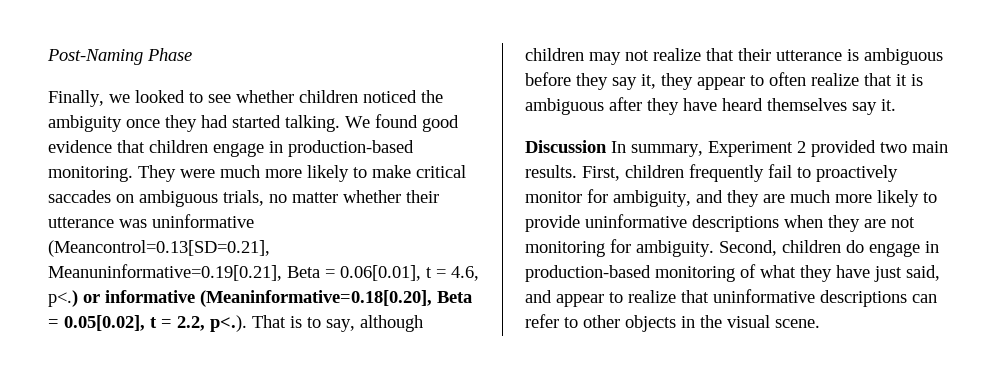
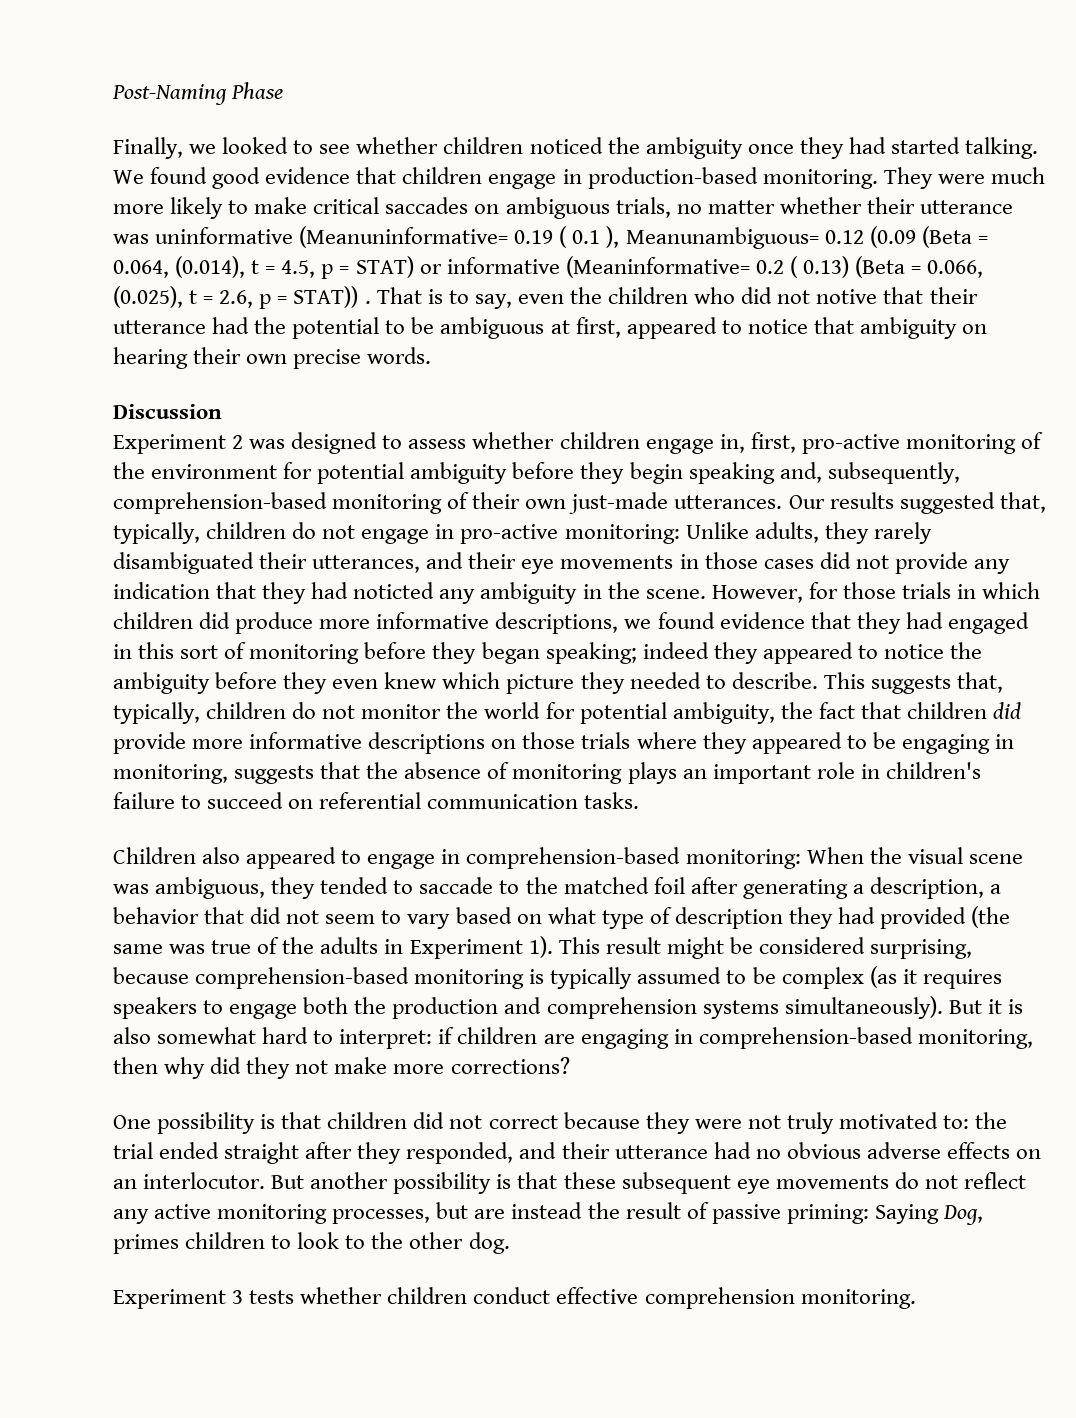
- They were much more likely to make critical saccades on ambiguous trials, no matter whether their utterance was uninformative (Meancontrol=0.13[SD=0.21], Meanuninformative=0.19[0.21], Beta = 0.06[0.01], t = 4.6, p<.) or informative (Meaninformative=0.18[0.20], Beta = 0.05[0.02], t = 2.2, p<.). That is to say, although children may not realize that their utterance is ambiguous before they say it, they appear to often realize that it is ambiguous after they have heard themselves say it.
- Discussion In summary, Experiment 2 provided two main results. First, children frequently fail to proactively monitor for ambiguity, and they are much more likely to provide uninformative descriptions when they are not monitoring for ambiguity. Second, children do engage in production-based monitoring of what they have just said, and appear to realize that uninformative descriptions can refer to other objects in the visual scene.
+ They were much more likely to make critical saccades on ambiguous trials, no matter whether their utterance was uninformative (Meanuninformative= 0.19 ( 0.1 ), Meanunambiguous= 0.12 (0.09 (Beta = 0.064, (0.014), t = 4.5, p = STAT) or informative (Meaninformative= 0.2 ( 0.13) (Beta = 0.066, (0.025), t = 2.6, p = STAT)) . That is to say, even the children who did not notive that their utterance had the potential to be ambiguous at first, appeared to notice that ambiguity on hearing their own precise words.
+ Discussion
+ Experiment 2 was designed to assess whether children engage in, first, pro-active monitoring of the environment for potential ambiguity before they begin speaking and, subsequently, comprehension-based monitoring of their own just-made utterances. Our results suggested that, typically, children do not engage in pro-active monitoring: Unlike adults, they rarely disambiguated their utterances, and their eye movements in those cases did not provide any indication that they had noticted any ambiguity in the scene. However, for those trials in which children did produce more informative descriptions, we found evidence that they had engaged in this sort of monitoring before they began speaking; indeed they appeared to notice the ambiguity before they even knew which picture they needed to describe. This suggests that, typically, children do not monitor the world for potential ambiguity, the fact that children did provide more informative descriptions on those trials where they appeared to be engaging in monitoring, suggests that the absence of monitoring plays an important role in children's failure to succeed on referential communication tasks.
+ Children also appeared to engage in comprehension-based monitoring: When the visual scene was ambiguous, they tended to saccade to the matched foil after generating a description, a behavior that did not seem to vary based on what type of description they had provided (the same was true of the adults in Experiment 1). This result might be considered surprising, because comprehension-based monitoring is typically assumed to be complex (as it requires speakers to engage both the production and comprehension systems simultaneously). But it is also somewhat hard to interpret: if children are engaging in comprehension-based monitoring, then why did they not make more corrections?
+ One possibility is that children did not correct because they were not truly motivated to: the trial ended straight after they responded, and their utterance had no obvious adverse effects on an interlocutor. But another possibility is that these subsequent eye movements do not reflect any active monitoring processes, but are instead the result of passive priming: Saying Dog, primes children to look to the other dog.
+ Experiment 3 tests whether children conduct effective comprehension monitoring.

